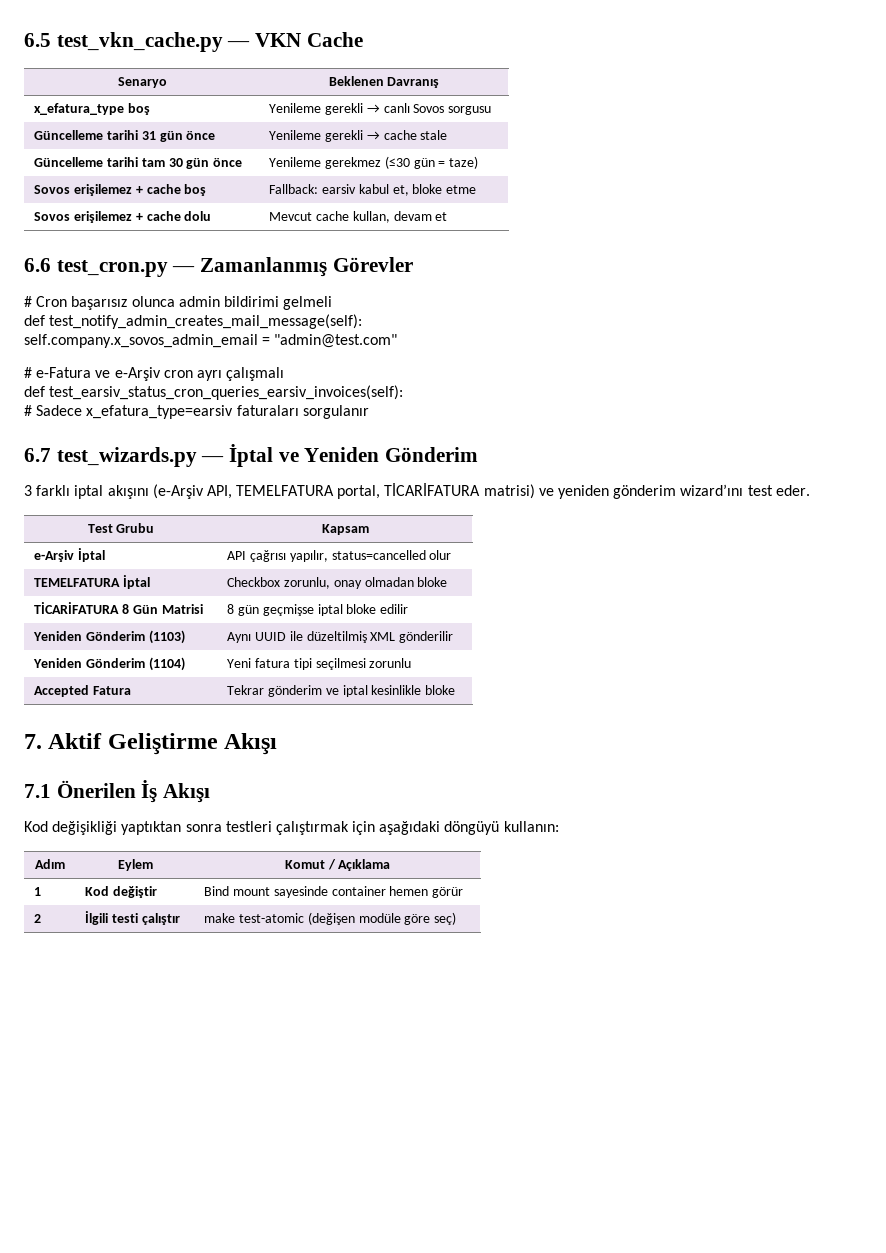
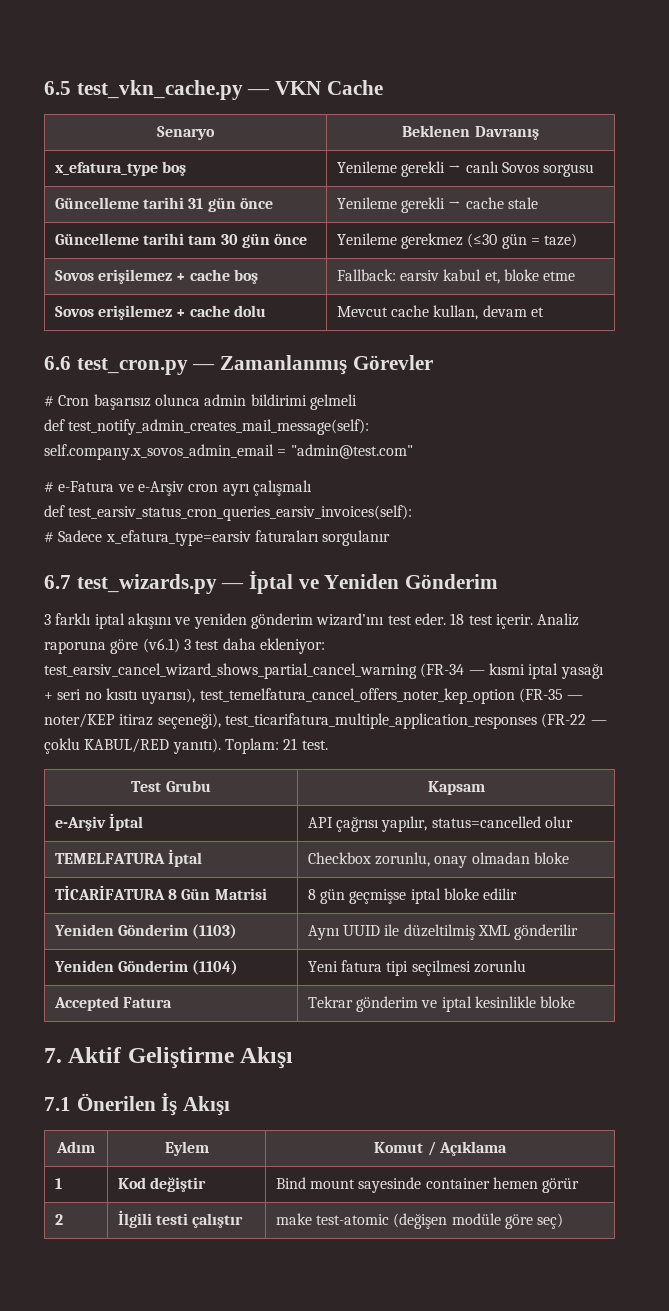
- 3 farklı iptal akışını (e-Arşiv API, TEMELFATURA portal, TİCARİFATURA matrisi) ve yeniden gönderim wizard’ını test eder.
+ 3 farklı iptal akışını ve yeniden gönderim wizard’ını test eder. 18 test içerir. Analiz raporuna göre (v6.1) 3 test daha ekleniyor: test_earsiv_cancel_wizard_shows_partial_cancel_warning (FR-34 — kısmi iptal yasağı + seri no kısıtı uyarısı), test_temelfatura_cancel_offers_noter_kep_option (FR-35 — noter/KEP itiraz seçeneği), test_ticarifatura_multiple_application_responses (FR-22 — çoklu KABUL/RED yanıtı). Toplam: 21 test.
- Kod değişikliği yaptıktan sonra testleri çalıştırmak için aşağıdaki döngüyü kullanın:

